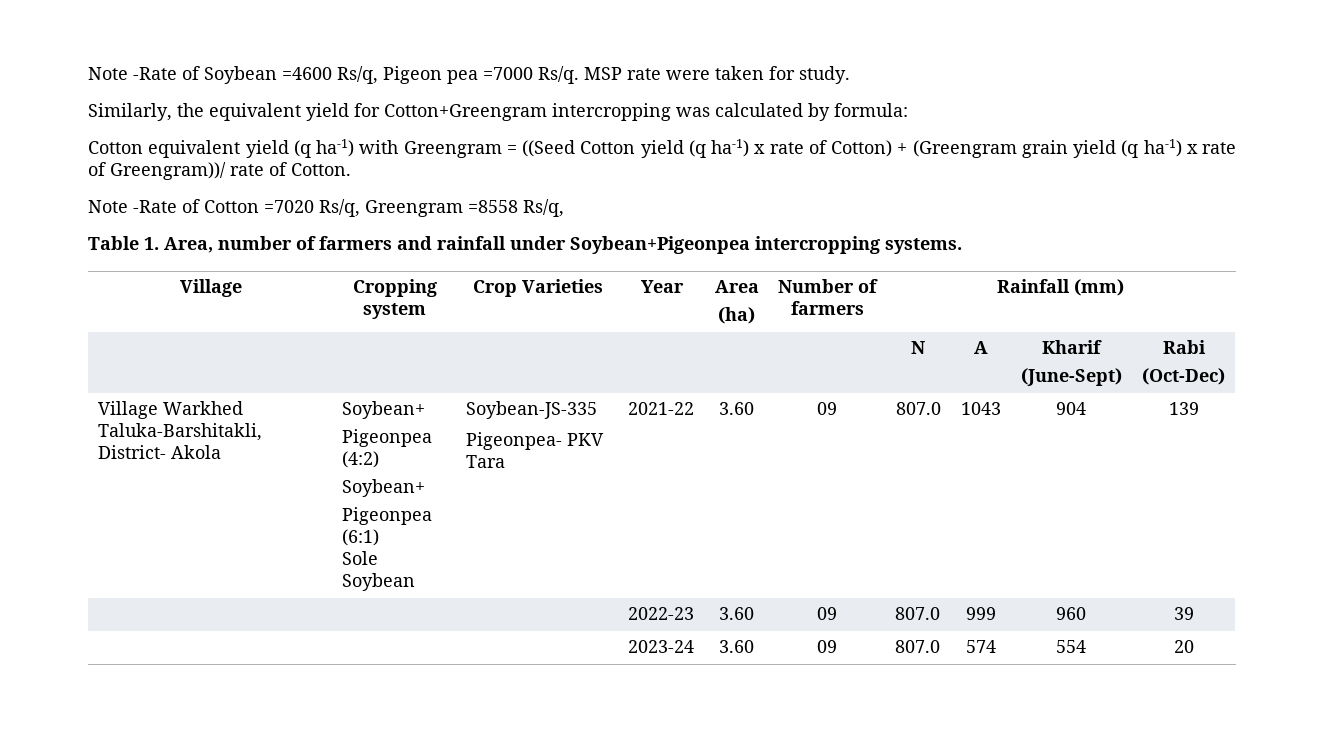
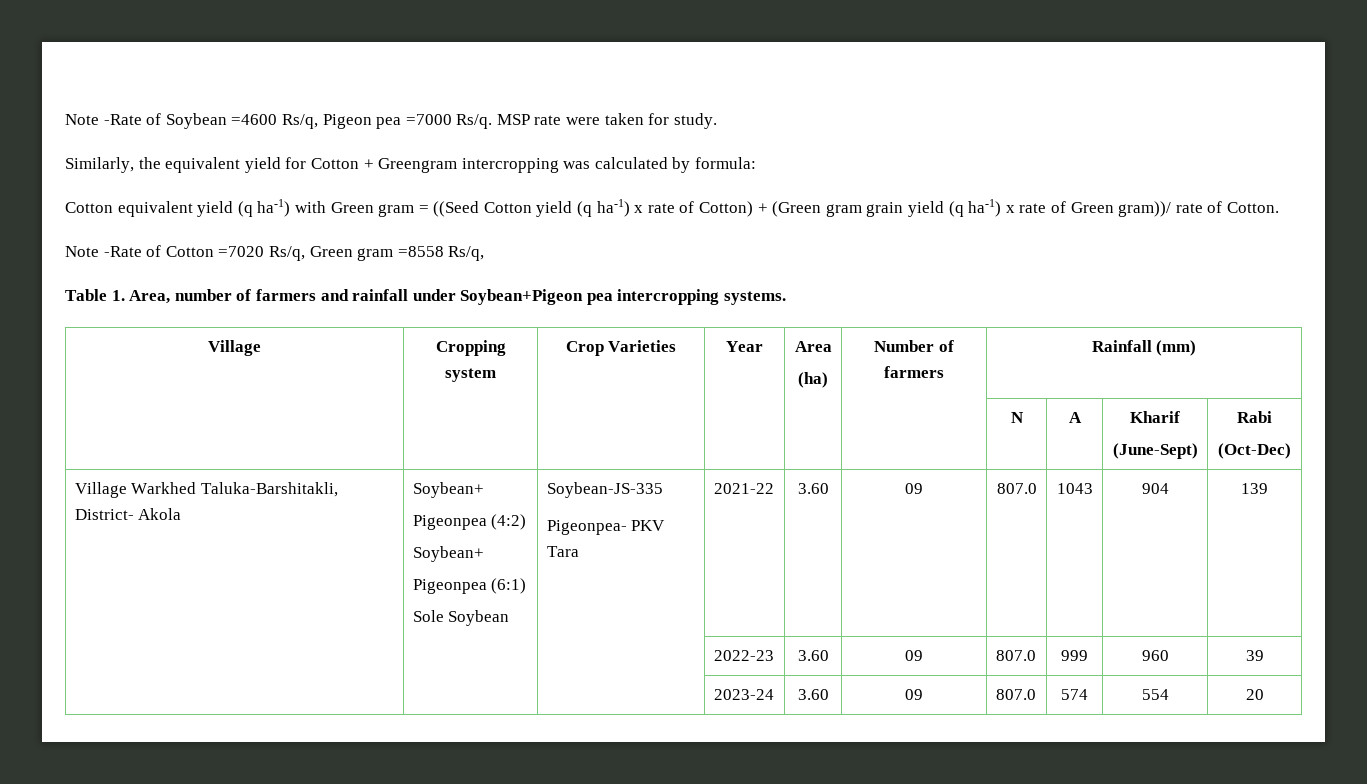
- Similarly, the equivalent yield for Cotton+Greengram intercropping was calculated by formula:
+ Similarly, the equivalent yield for Cotton + Greengram intercropping was calculated by formula:
- Cotton equivalent yield (q ha-1) with Greengram = ((Seed Cotton yield (q ha-1) x rate of Cotton) + (Greengram grain yield (q ha-1) x rate of Greengram))/ rate of Cotton.
+ Cotton equivalent yield (q ha-1) with Green gram = ((Seed Cotton yield (q ha-1) x rate of Cotton) + (Green gram grain yield (q ha-1) x rate of Green gram))/ rate of Cotton.
- Note -Rate of Cotton =7020 Rs/q, Greengram =8558 Rs/q,
+ Note -Rate of Cotton =7020 Rs/q, Green gram =8558 Rs/q,
- Table 1. Area, number of farmers and rainfall under Soybean+Pigeonpea intercropping systems.
+ Table 1. Area, number of farmers and rainfall under Soybean+Pigeon pea intercropping systems.

